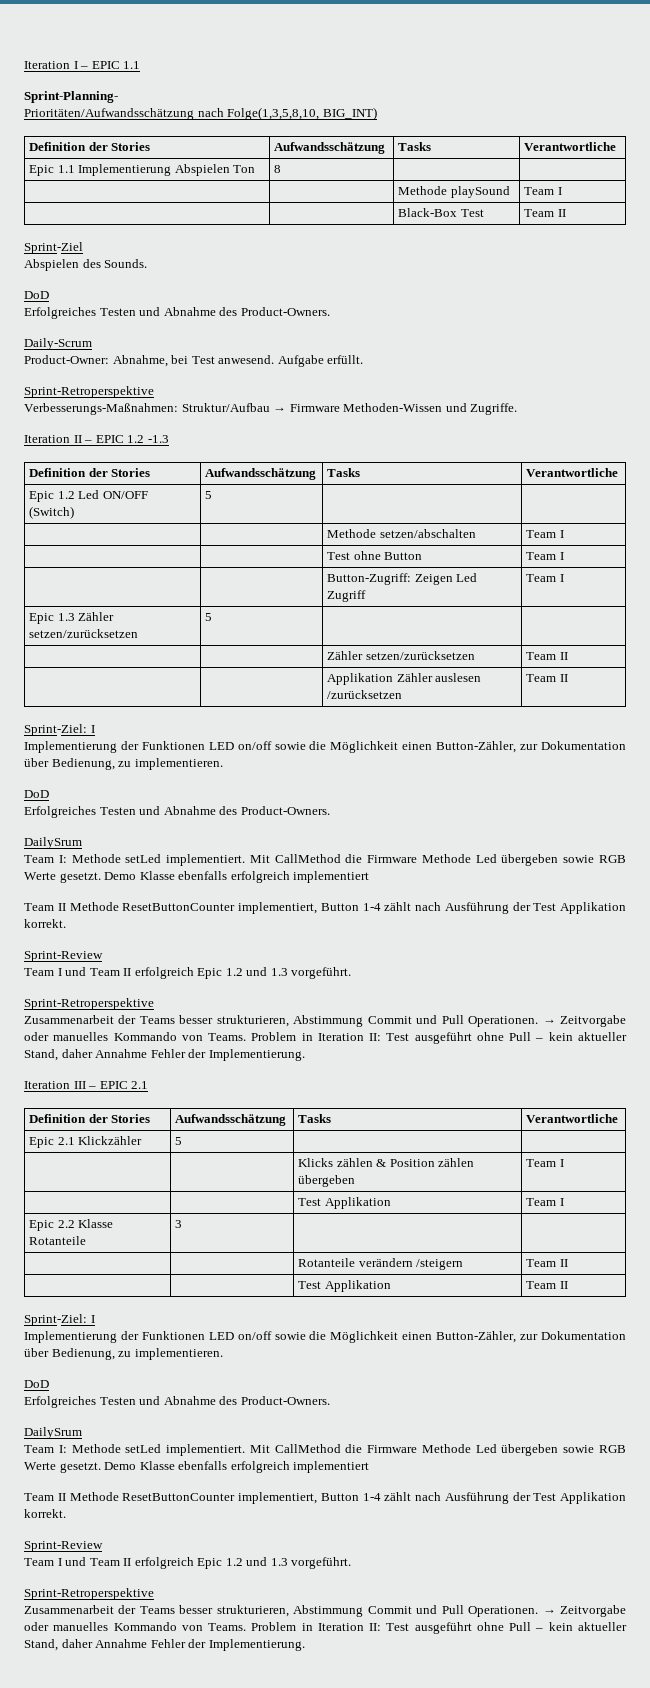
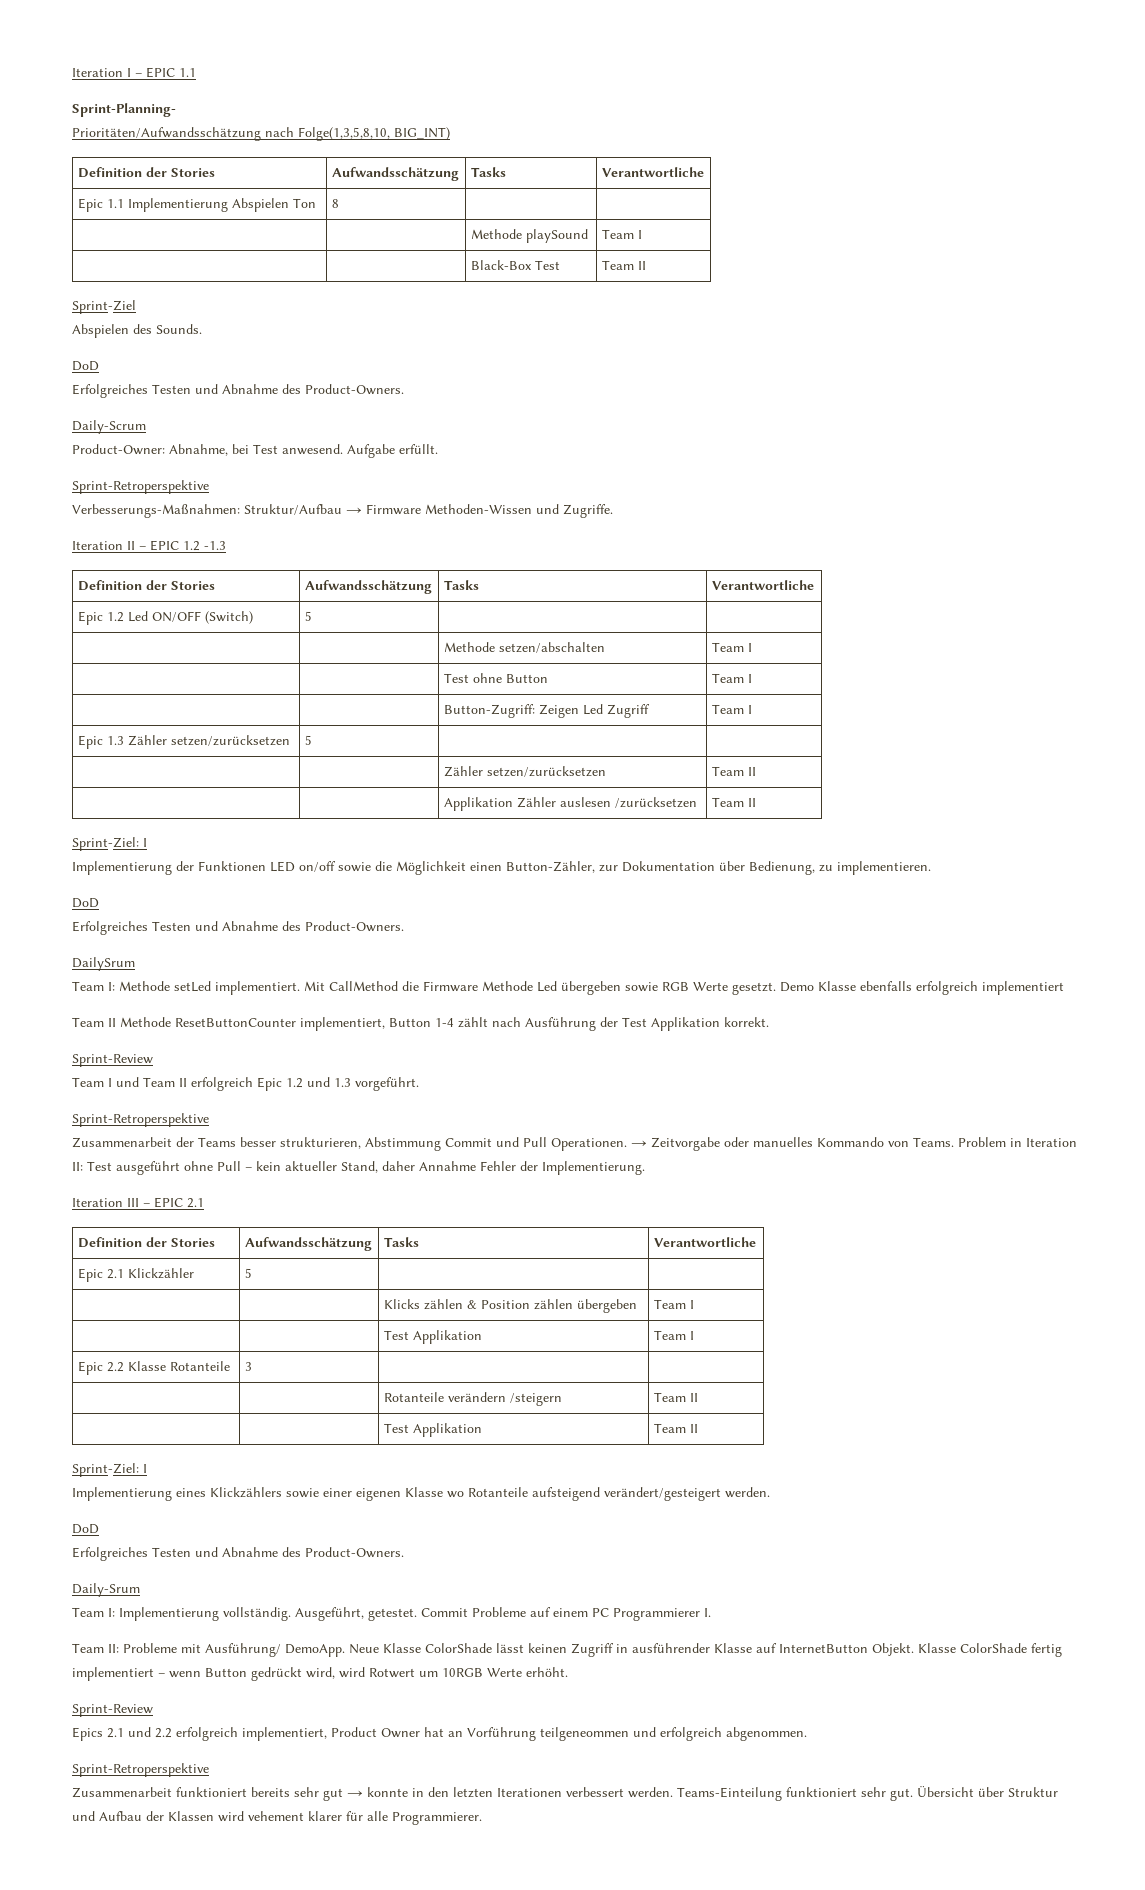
  | | Test Applikation | Team II
  Sprint-Ziel: I
- Implementierung der Funktionen LED on/off sowie die Möglichkeit einen Button-Zähler, zur Dokumentation über Bedienung, zu implementieren.
+ Implementierung eines Klickzählers sowie einer eigenen Klasse wo Rotanteile aufsteigend verändert/gesteigert werden.
  DoD
  Erfolgreiches Testen und Abnahme des Product-Owners.
- DailySrum
- Team I: Methode setLed implementiert. Mit CallMethod die Firmware Methode Led übergeben sowie RGB Werte gesetzt. Demo Klasse ebenfalls erfolgreich implementiert
- Team II Methode ResetButtonCounter implementiert, Button 1-4 zählt nach Ausführung der Test Applikation korrekt.
+ Daily-Srum
+ Team I: Implementierung vollständig. Ausgeführt, getestet. Commit Probleme auf einem PC Programmierer I.
+ Team II: Probleme mit Ausführung/ DemoApp. Neue Klasse ColorShade lässt keinen Zugriff in ausführender Klasse auf InternetButton Objekt. Klasse ColorShade fertig implementiert – wenn Button gedrückt wird, wird Rotwert um 10RGB Werte erhöht.
  Sprint-Review
- Team I und Team II erfolgreich Epic 1.2 und 1.3 vorgeführt.
+ Epics 2.1 und 2.2 erfolgreich implementiert, Product Owner hat an Vorführung teilgeneommen und erfolgreich abgenommen.
  Sprint-Retroperspektive
- Zusammenarbeit der Teams besser strukturieren, Abstimmung Commit und Pull Operationen. → Zeitvorgabe oder manuelles Kommando von Teams. Problem in Iteration II: Test ausgeführt ohne Pull – kein aktueller Stand, daher Annahme Fehler der Implementierung.
+ Zusammenarbeit funktioniert bereits sehr gut → konnte in den letzten Iterationen verbessert werden. Teams-Einteilung funktioniert sehr gut. Übersicht über Struktur und Aufbau der Klassen wird vehement klarer für alle Programmierer.

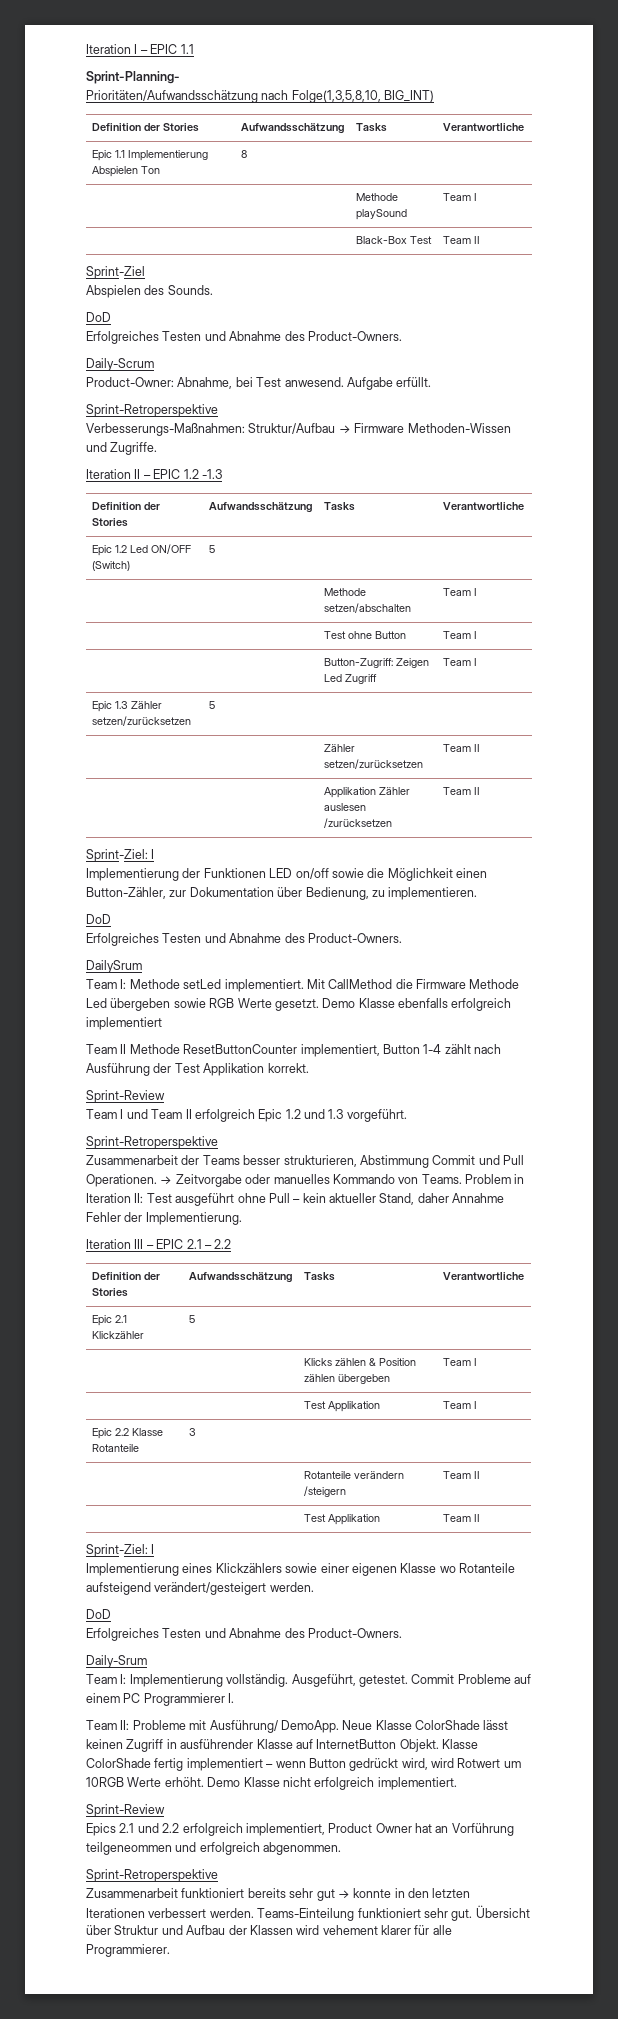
- Iteration III – EPIC 2.1
+ Iteration III – EPIC 2.1 – 2.2
+ Demo Klasse nicht erfolgreich implementiert.

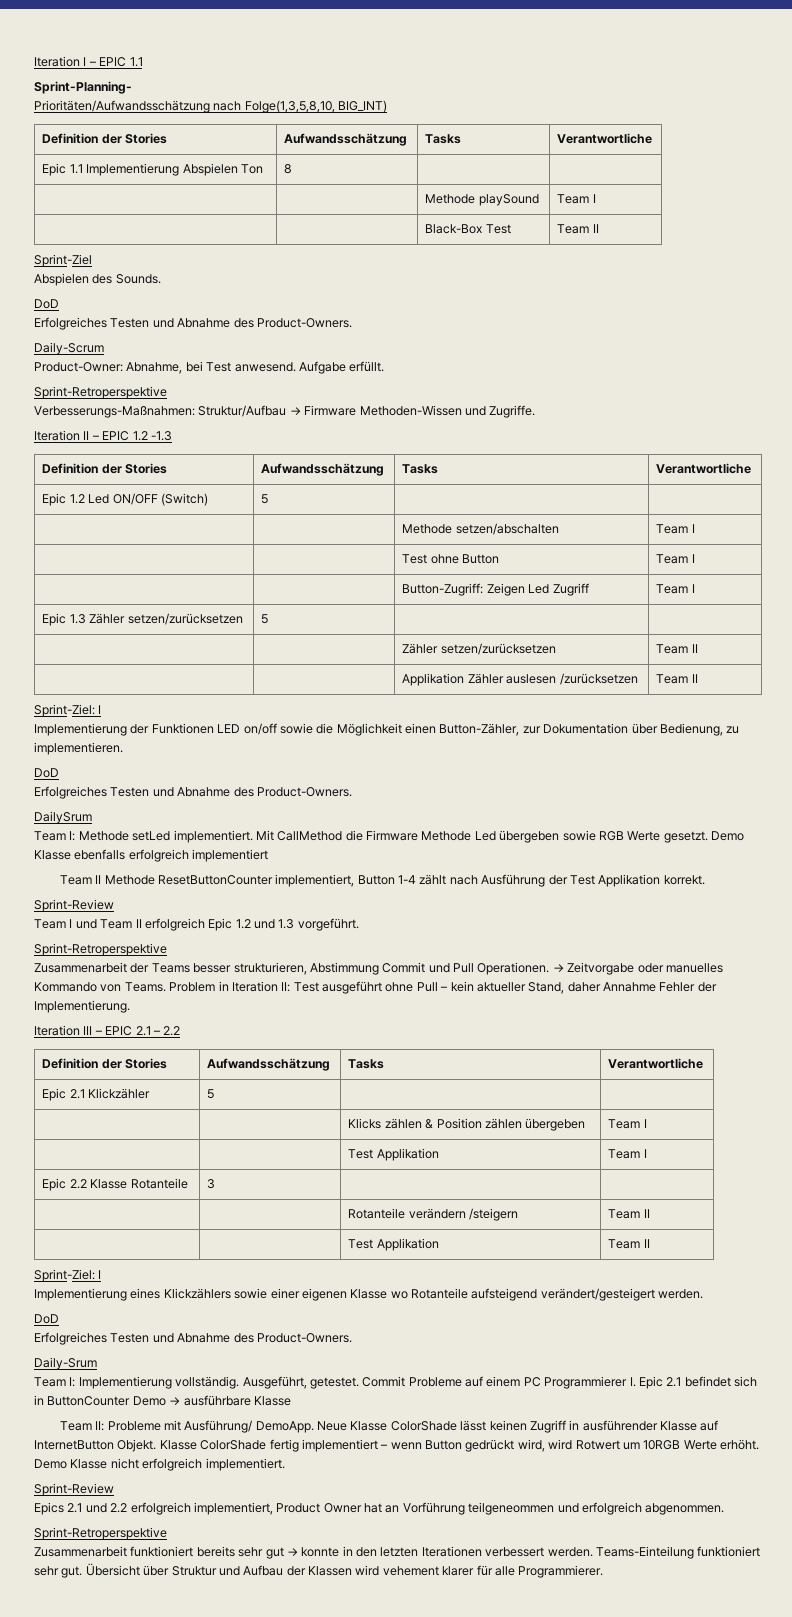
- Commit Probleme auf einem PC Programmierer I.
+ Commit Probleme auf einem PC Programmierer I. Epic 2.1 befindet sich in ButtonCounter Demo → ausführbare Klasse

